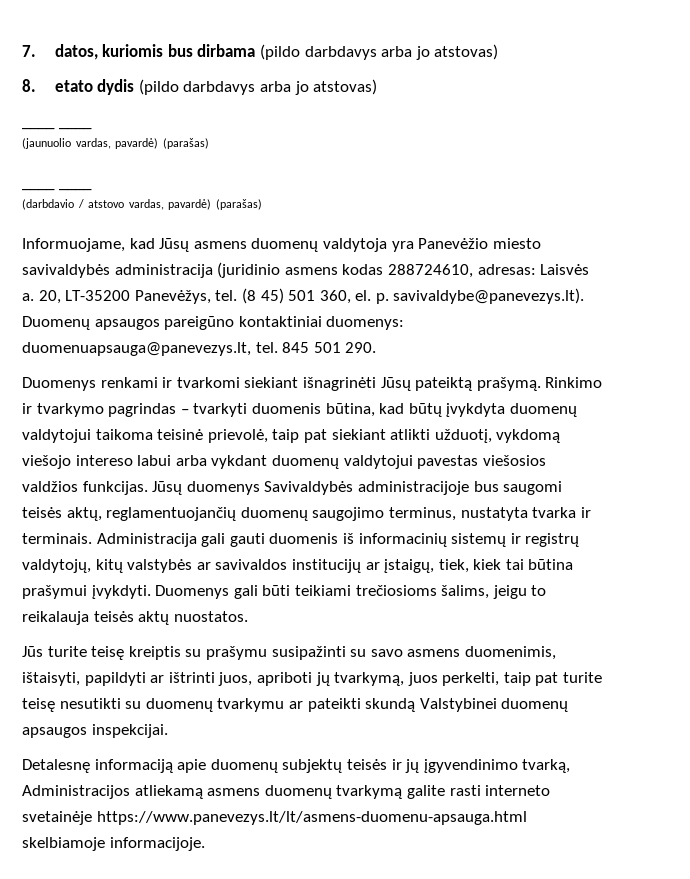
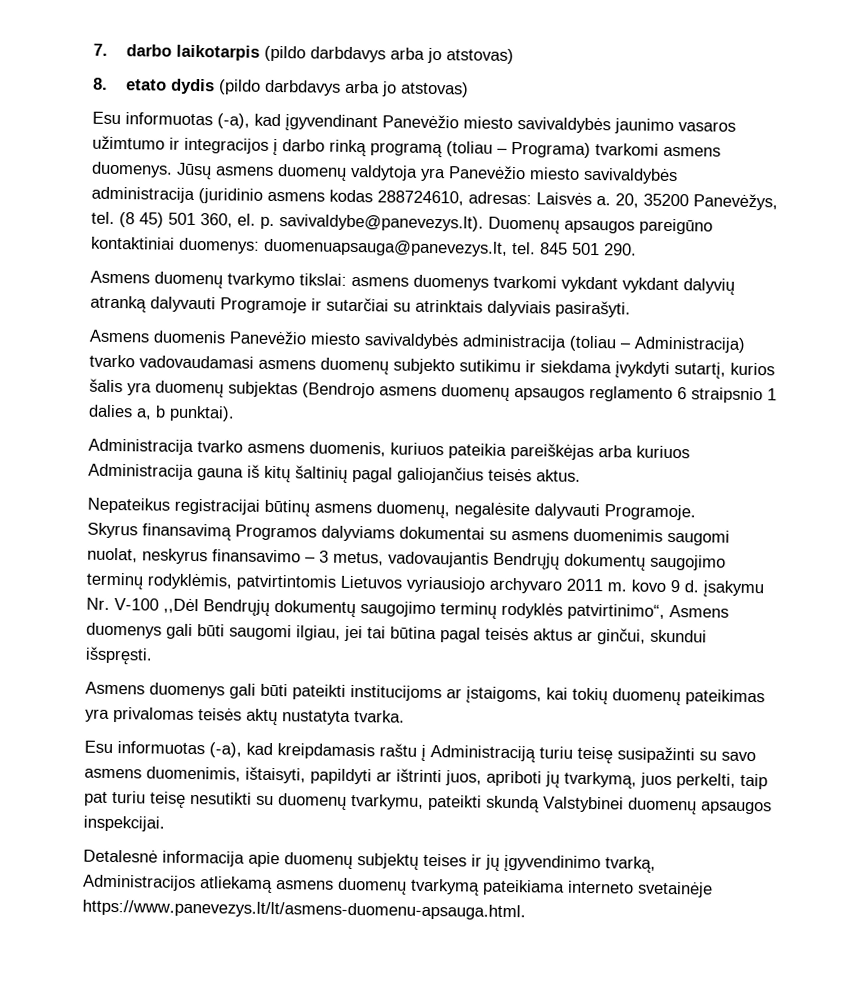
- 7. datos, kuriomis bus dirbama (pildo darbdavys arba jo atstovas)
+ 7. darbo laikotarpis (pildo darbdavys arba jo atstovas)
  8. etato dydis (pildo darbdavys arba jo atstovas)
- ____ ____
- (jaunuolio vardas, pavardė) (parašas)
- ____ ____
- (darbdavio / atstovo vardas, pavardė) (parašas)
- Informuojame, kad Jūsų asmens duomenų valdytoja yra Panevėžio miesto savivaldybės administracija (juridinio asmens kodas 288724610, adresas: Laisvės a.
+ Esu informuotas (-a), kad įgyvendinant Panevėžio miesto savivaldybės jaunimo vasaros užimtumo ir integracijos į darbo rinką programą (toliau – Programa) tvarkomi asmens duomenys. Jūsų asmens duomenų valdytoja yra Panevėžio miesto savivaldybės administracija (juridinio asmens kodas 288724610, adresas: Laisvės a.
- 20, LT-35200 Panevėžys, tel.
+ 20, 35200 Panevėžys, tel.
- Duomenys renkami ir tvarkomi siekiant išnagrinėti Jūsų pateiktą prašymą. Rinkimo ir tvarkymo pagrindas – tvarkyti duomenis būtina, kad būtų įvykdyta duomenų valdytojui taikoma teisinė prievolė, taip pat siekiant atlikti užduotį, vykdomą viešojo intereso labui arba vykdant duomenų valdytojui pavestas viešosios valdžios funkcijas. Jūsų duomenys Savivaldybės administracijoje bus saugomi teisės aktų, reglamentuojančių duomenų saugojimo terminus, nustatyta tvarka ir terminais. Administracija gali gauti duomenis iš informacinių sistemų ir registrų valdytojų, kitų valstybės ar savivaldos institucijų ar įstaigų, tiek, kiek tai būtina prašymui įvykdyti. Duomenys gali būti teikiami trečiosioms šalims, jeigu to reikalauja teisės aktų nuostatos.
- Jūs turite teisę kreiptis su prašymu susipažinti su savo asmens duomenimis, ištaisyti, papildyti ar ištrinti juos, apriboti jų tvarkymą, juos perkelti, taip pat turite teisę nesutikti su duomenų tvarkymu ar pateikti skundą Valstybinei duomenų apsaugos inspekcijai.
+ Asmens duomenų tvarkymo tikslai: asmens duomenys tvarkomi vykdant vykdant dalyvių atranką dalyvauti Programoje ir sutarčiai su atrinktais dalyviais pasirašyti.
+ Asmens duomenis Panevėžio miesto savivaldybės administracija (toliau – Administracija) tvarko vadovaudamasi asmens duomenų subjekto sutikimu ir siekdama įvykdyti sutartį, kurios šalis yra duomenų subjektas (Bendrojo asmens duomenų apsaugos reglamento 6 straipsnio 1 dalies a, b punktai).
+ Administracija tvarko asmens duomenis, kuriuos pateikia pareiškėjas arba kuriuos Administracija gauna iš kitų šaltinių pagal galiojančius teisės aktus.
+ Nepateikus registracijai būtinų asmens duomenų, negalėsite dalyvauti Programoje.
+ Skyrus finansavimą Programos dalyviams dokumentai su asmens duomenimis saugomi nuolat, neskyrus finansavimo – 3 metus, vadovaujantis Bendrųjų dokumentų saugojimo terminų rodyklėmis, patvirtintomis Lietuvos vyriausiojo archyvaro 2011 m. kovo 9 d. įsakymu Nr. V-100 ,,Dėl Bendrųjų dokumentų saugojimo terminų rodyklės patvirtinimo“, Asmens duomenys gali būti saugomi ilgiau, jei tai būtina pagal teisės aktus ar ginčui, skundui išspręsti.
+ Asmens duomenys gali būti pateikti institucijoms ar įstaigoms, kai tokių duomenų pateikimas yra privalomas teisės aktų nustatyta tvarka.
+ Esu informuotas (-a), kad kreipdamasis raštu į Administraciją turiu teisę susipažinti su savo asmens duomenimis, ištaisyti, papildyti ar ištrinti juos, apriboti jų tvarkymą, juos perkelti, taip pat turiu teisę nesutikti su duomenų tvarkymu, pateikti skundą Valstybinei duomenų apsaugos inspekcijai.
- Detalesnę informaciją apie duomenų subjektų teisės ir jų įgyvendinimo tvarką, Administracijos atliekamą asmens duomenų tvarkymą galite rasti interneto svetainėje https://www.panevezys.lt/lt/asmens-duomenu-apsauga.html skelbiamoje informacijoje.
+ Detalesnė informacija apie duomenų subjektų teises ir jų įgyvendinimo tvarką, Administracijos atliekamą asmens duomenų tvarkymą pateikiama interneto svetainėje https://www.panevezys.lt/lt/asmens-duomenu-apsauga.html.

